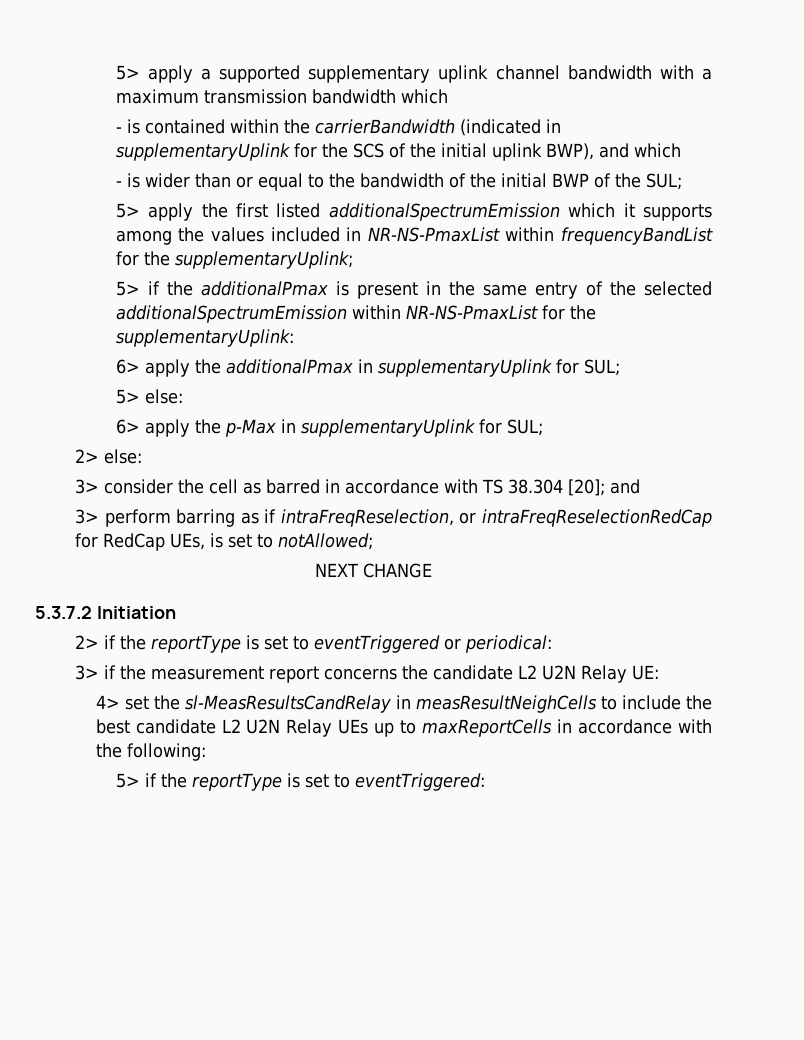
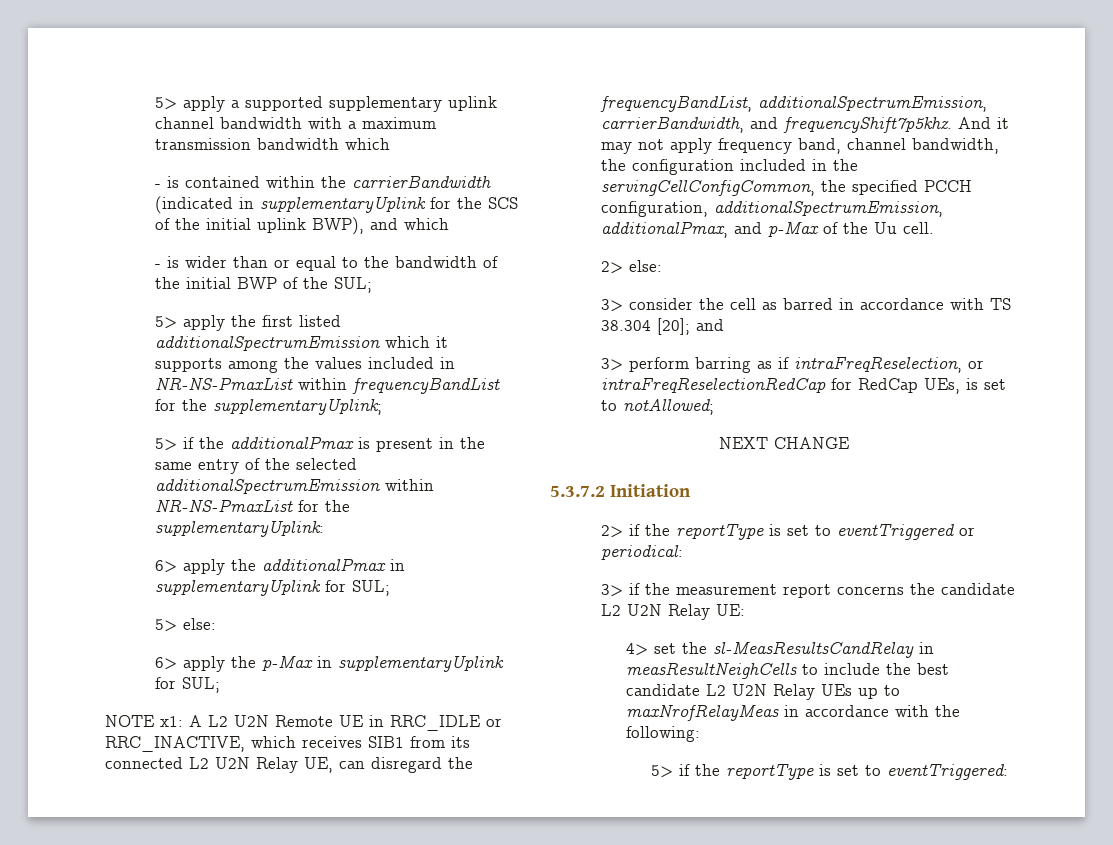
+ NOTE x1: A L2 U2N Remote UE in RRC_IDLE or RRC_INACTIVE, which receives SIB1 from its connected L2 U2N Relay UE, can disregard the frequencyBandList, additionalSpectrumEmission, carrierBandwidth, and frequencyShift7p5khz. And it may not apply frequency band, channel bandwidth, the configuration included in the servingCellConfigCommon, the specified PCCH configuration, additionalSpectrumEmission, additionalPmax, and p-Max of the Uu cell.
- 4> set the sl-MeasResultsCandRelay in measResultNeighCells to include the best candidate L2 U2N Relay UEs up to maxReportCells in accordance with the following:
+ 4> set the sl-MeasResultsCandRelay in measResultNeighCells to include the best candidate L2 U2N Relay UEs up to maxNrofRelayMeas in accordance with the following:

